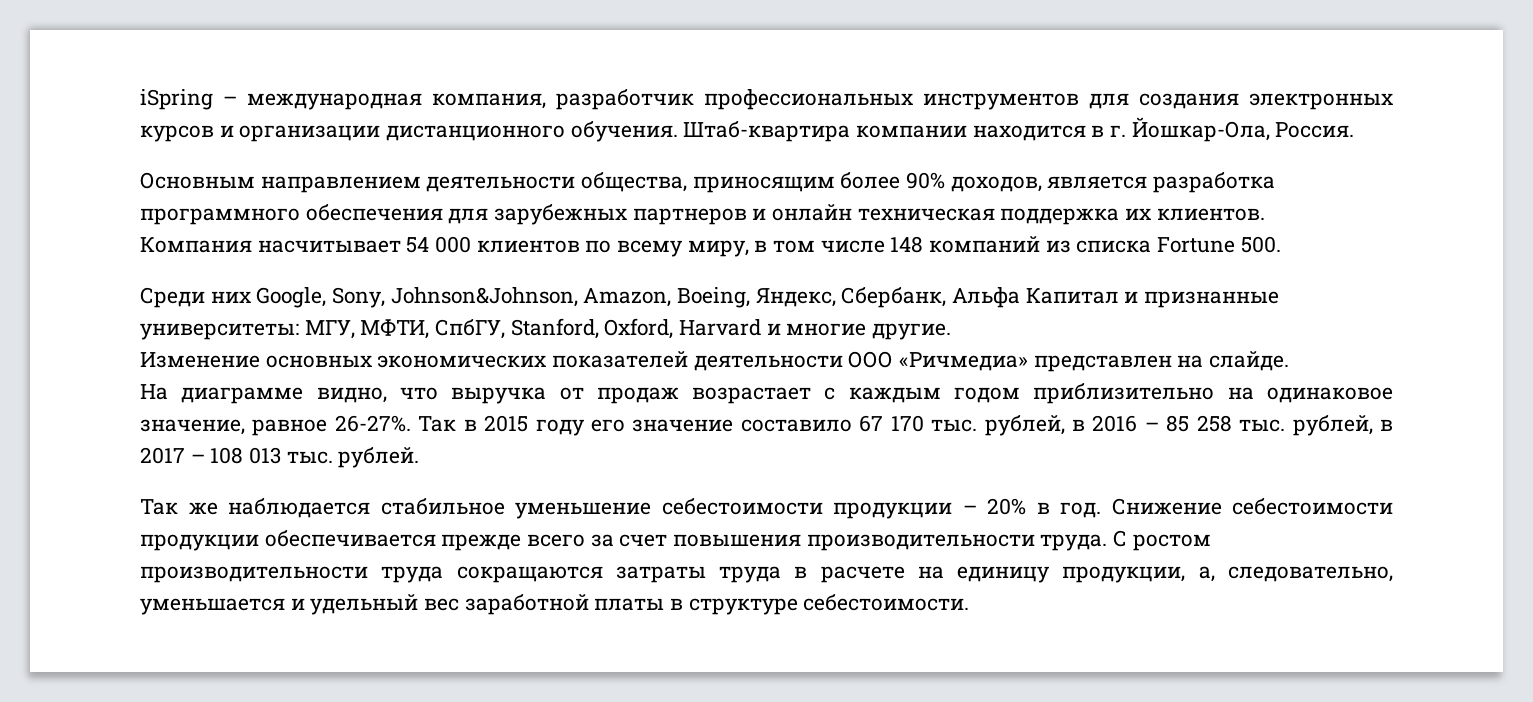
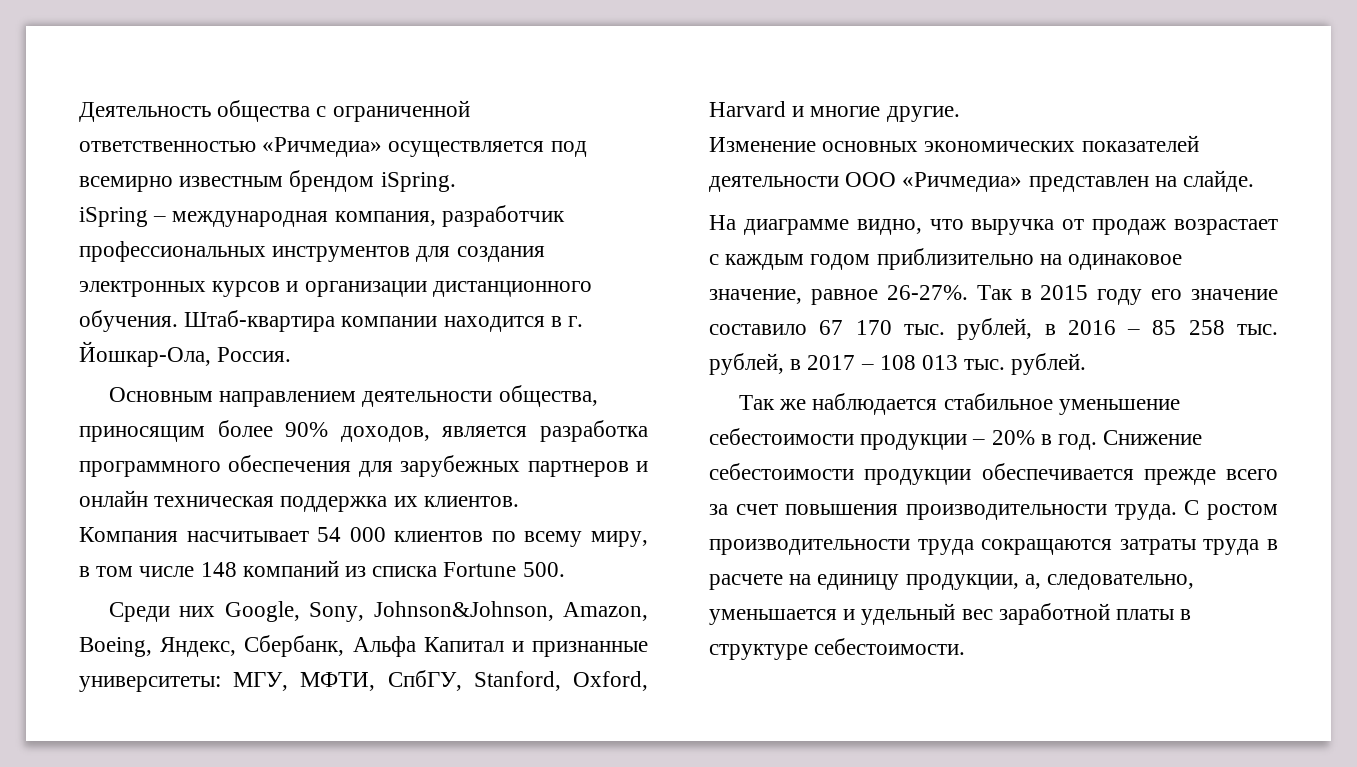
+ Деятельность общества с ограниченной ответственностью «Ричмедиа» осуществляется под всемирно известным брендом iSpring.

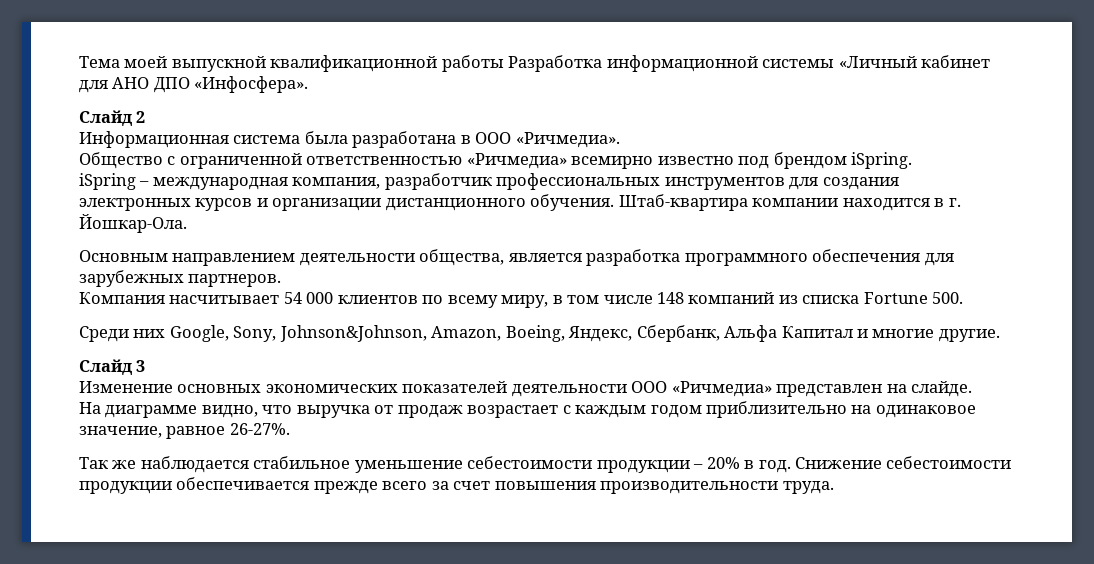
- Деятельность общества с ограниченной ответственностью «Ричмедиа» осуществляется под всемирно известным брендом iSpring.
+ Тема моей выпускной квалификационной работы Разработка информационной системы «Личный кабинет для АНО ДПО «Инфосфера».
+ Слайд 2
+ Информационная система была разработана в ООО «Ричмедиа».
+ Общество с ограниченной ответственностью «Ричмедиа» всемирно известно под брендом iSpring.
- Штаб-квартира компании находится в г. Йошкар-Ола, Россия.
+ Штаб-квартира компании находится в г. Йошкар-Ола.
- Основным направлением деятельности общества, приносящим более 90% доходов, является разработка программного обеспечения для зарубежных партнеров и онлайн техническая поддержка их клиентов.
+ Основным направлением деятельности общества, является разработка программного обеспечения для зарубежных партнеров.
- Среди них Google, Sony, Johnson&Johnson, Amazon, Boeing, Яндекс, Сбербанк, Альфа Капитал и признанные университеты: МГУ, МФТИ, СпбГУ, Stanford, Oxford, Harvard и многие другие.
+ Среди них Google, Sony, Johnson&Johnson, Amazon, Boeing, Яндекс, Сбербанк, Альфа Капитал и многие другие.
+ Слайд 3
- Так в 2015 году его значение составило 67 170 тыс. рублей, в 2016 – 85 258 тыс. рублей, в 2017 – 108 013 тыс. рублей.
- С ростом производительности труда сокращаются затраты труда в расчете на единицу продукции, а, следовательно, уменьшается и удельный вес заработной платы в структуре себестоимости.

